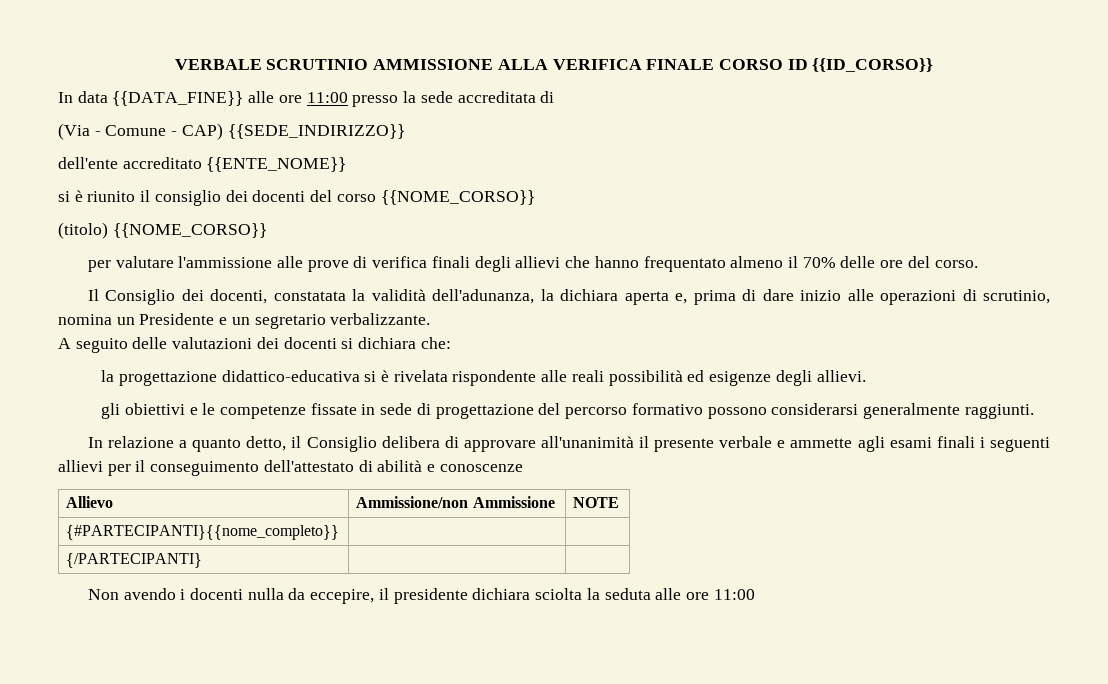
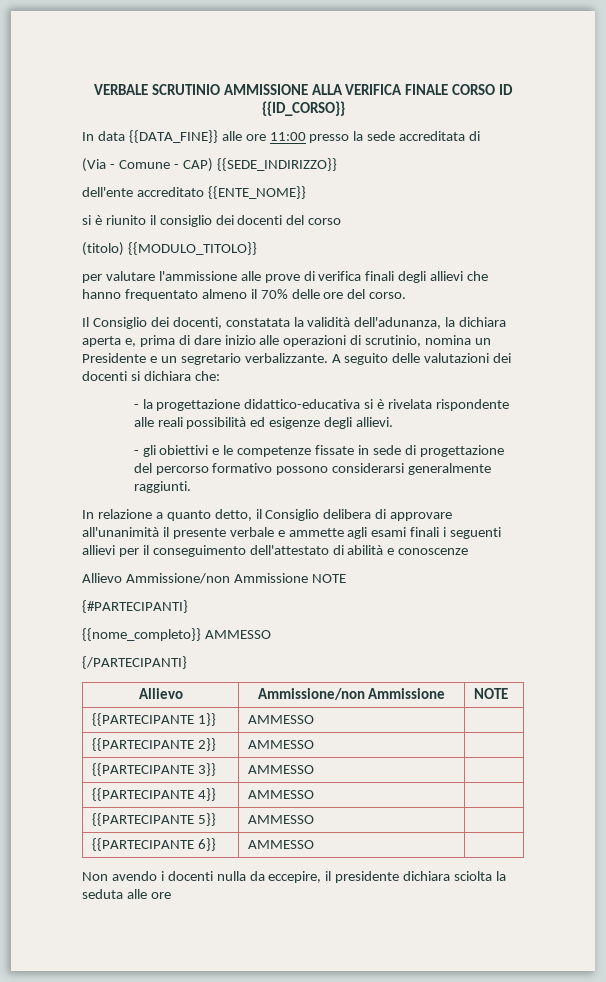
- si è riunito il consiglio dei docenti del corso {{NOME_CORSO}}
+ si è riunito il consiglio dei docenti del corso
- (titolo) {{NOME_CORSO}}
+ (titolo) {{MODULO_TITOLO}}
- Il Consiglio dei docenti, constatata la validità dell'adunanza, la dichiara aperta e, prima di dare inizio alle operazioni di scrutinio, nomina un Presidente e un segretario verbalizzante.
- A seguito delle valutazioni dei docenti si dichiara che:
+ Il Consiglio dei docenti, constatata la validità dell'adunanza, la dichiara aperta e, prima di dare inizio alle operazioni di scrutinio, nomina un Presidente e un segretario verbalizzante. A seguito delle valutazioni dei docenti si dichiara che:
- la progettazione didattico-educativa si è rivelata rispondente alle reali possibilità ed esigenze degli allievi.
+ - la progettazione didattico-educativa si è rivelata rispondente alle reali possibilità ed esigenze degli allievi.
- gli obiettivi e le competenze fissate in sede di progettazione del percorso formativo possono considerarsi generalmente raggiunti.
+ - gli obiettivi e le competenze fissate in sede di progettazione del percorso formativo possono considerarsi generalmente raggiunti.
+ Allievo Ammissione/non Ammissione NOTE
+ {#PARTECIPANTI}
+ {{nome_completo}} AMMESSO
+ {/PARTECIPANTI}
  Allievo | Ammissione/non Ammissione | NOTE
- {#PARTECIPANTI}{{nome_completo}} | |
- {/PARTECIPANTI} | |
+ {{PARTECIPANTE 1}} | AMMESSO |
+ {{PARTECIPANTE 2}} | AMMESSO |
+ {{PARTECIPANTE 3}} | AMMESSO |
+ {{PARTECIPANTE 4}} | AMMESSO |
+ {{PARTECIPANTE 5}} | AMMESSO |
+ {{PARTECIPANTE 6}} | AMMESSO |
- Non avendo i docenti nulla da eccepire, il presidente dichiara sciolta la seduta alle ore 11:00
+ Non avendo i docenti nulla da eccepire, il presidente dichiara sciolta la seduta alle ore

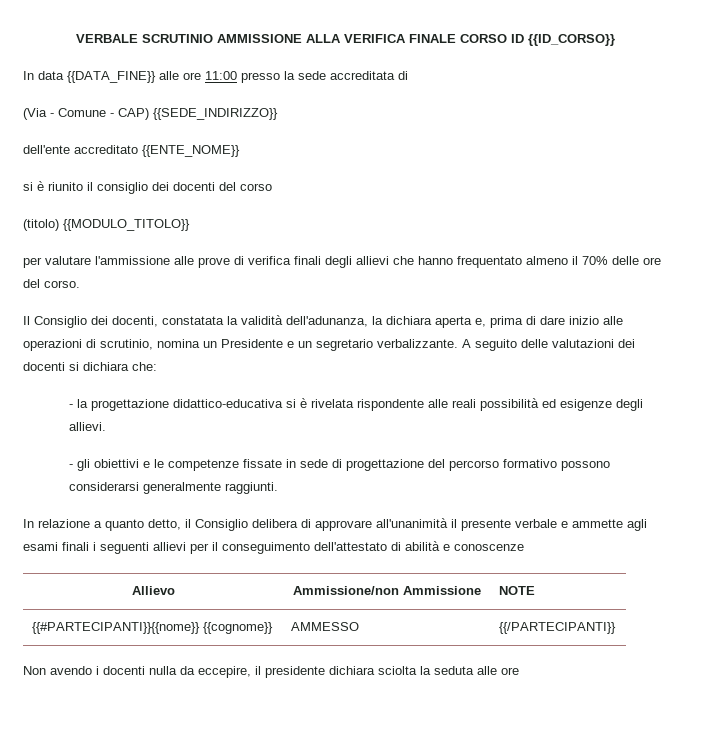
- Allievo Ammissione/non Ammissione NOTE
- {#PARTECIPANTI}
- {{nome_completo}} AMMESSO
- {/PARTECIPANTI}
- {{PARTECIPANTE 1}} | AMMESSO |
- {{PARTECIPANTE 2}} | AMMESSO |
- {{PARTECIPANTE 3}} | AMMESSO |
- {{PARTECIPANTE 4}} | AMMESSO |
- {{PARTECIPANTE 5}} | AMMESSO |
- {{PARTECIPANTE 6}} | AMMESSO |
+ {{#PARTECIPANTI}}{{nome}} {{cognome}} | AMMESSO | {{/PARTECIPANTI}}

